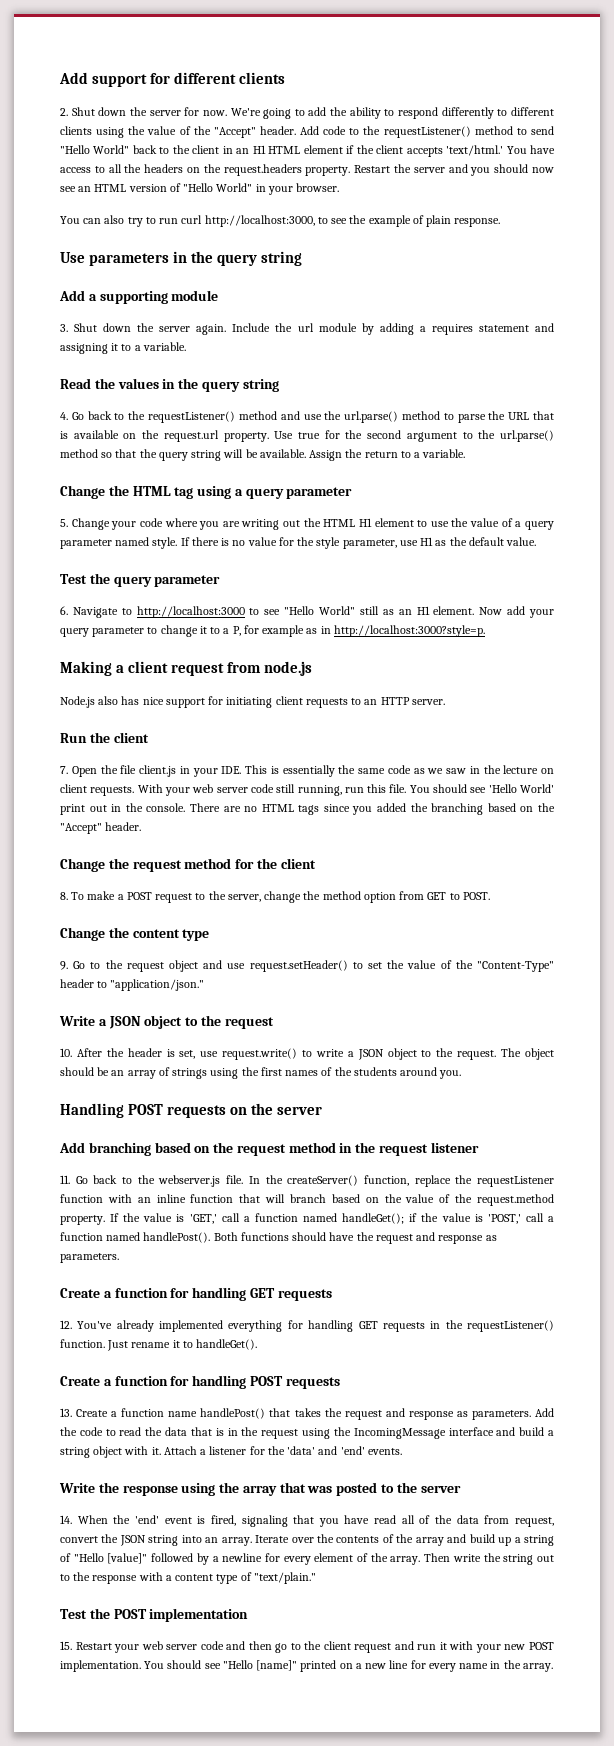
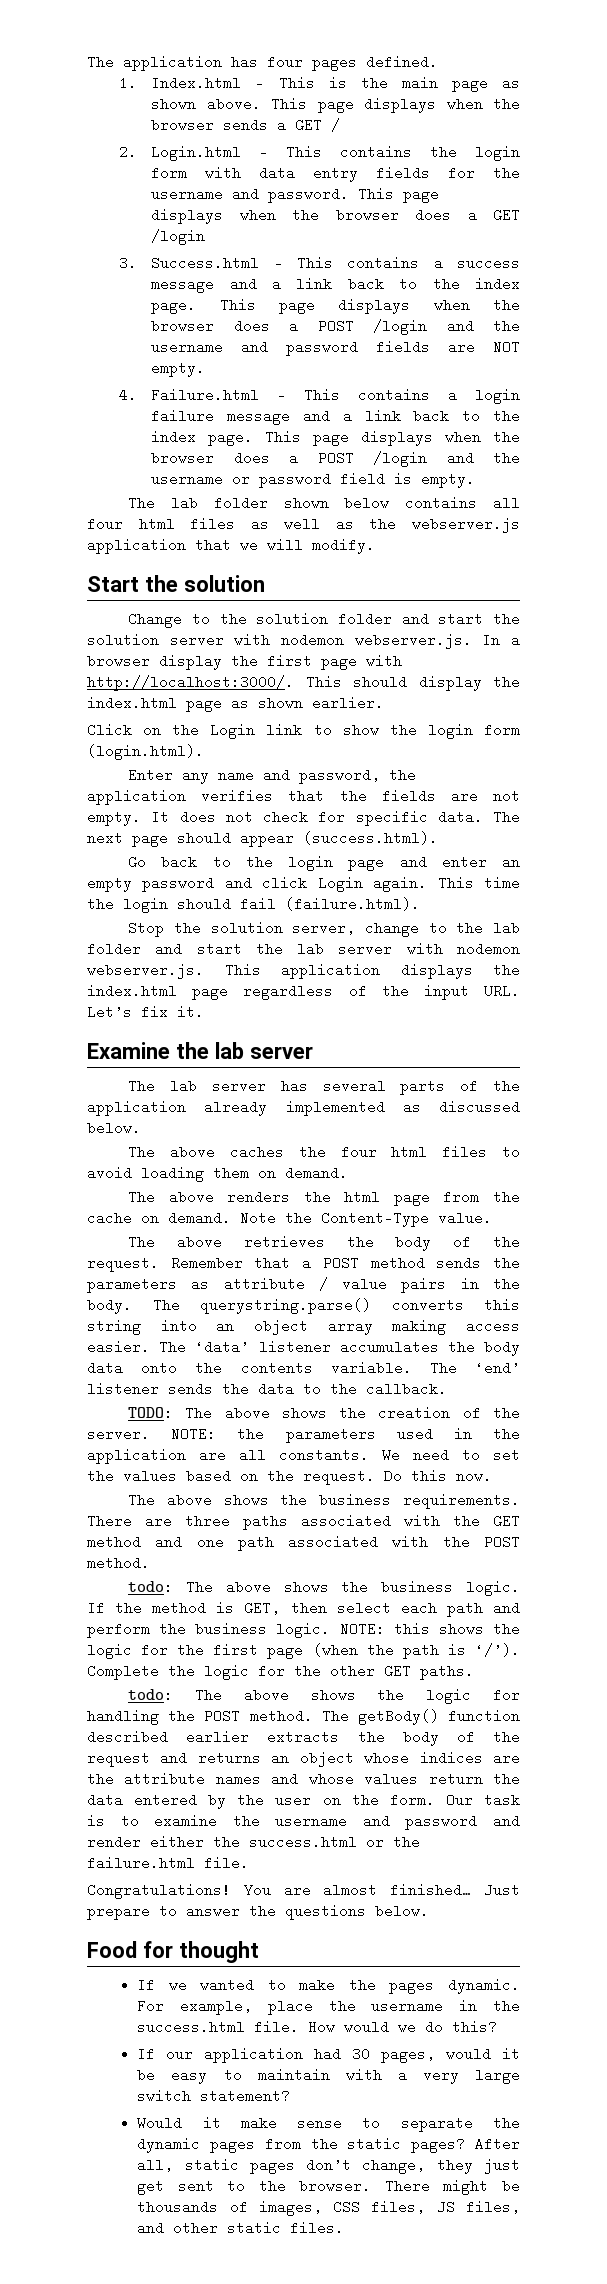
- Add support for different clients
- 2. Shut down the server for now. We're going to add the ability to respond differently to different clients using the value of the "Accept" header. Add code to the requestListener() method to send "Hello World" back to the client in an H1 HTML element if the client accepts 'text/html.' You have access to all the headers on the request.headers property. Restart the server and you should now see an HTML version of "Hello World" in your browser.
- You can also try to run curl http://localhost:3000, to see the example of plain response.
- Use parameters in the query string
- Add a supporting module
- 3. Shut down the server again. Include the url module by adding a requires statement and assigning it to a variable.
- Read the values in the query string
- 4. Go back to the requestListener() method and use the url.parse() method to parse the URL that is available on the request.url property. Use true for the second argument to the url.parse() method so that the query string will be available. Assign the return to a variable.
- Change the HTML tag using a query parameter
- 5. Change your code where you are writing out the HTML H1 element to use the value of a query parameter named style. If there is no value for the style parameter, use H1 as the default value.
- Test the query parameter
- 6. Navigate to http://localhost:3000 to see "Hello World" still as an H1 element. Now add your query parameter to change it to a P, for example as in http://localhost:3000?style=p.
- Making a client request from node.js
- Node.js also has nice support for initiating client requests to an HTTP server.
- Run the client
- 7. Open the file client.js in your IDE. This is essentially the same code as we saw in the lecture on client requests. With your web server code still running, run this file. You should see 'Hello World' print out in the console. There are no HTML tags since you added the branching based on the "Accept" header.
- Change the request method for the client
- 8. To make a POST request to the server, change the method option from GET to POST.
- Change the content type
- 9. Go to the request object and use request.setHeader() to set the value of the "Content-Type" header to "application/json."
- Write a JSON object to the request
- 10. After the header is set, use request.write() to write a JSON object to the request. The object should be an array of strings using the first names of the students around you.
- Handling POST requests on the server
- Add branching based on the request method in the request listener
- 11. Go back to the webserver.js file. In the createServer() function, replace the requestListener function with an inline function that will branch based on the value of the request.method property. If the value is 'GET,' call a function named handleGet(); if the value is 'POST,' call a function named handlePost(). Both functions should have the request and response as parameters.
- Create a function for handling GET requests
- 12. You've already implemented everything for handling GET requests in the requestListener() function. Just rename it to handleGet().
- Create a function for handling POST requests
- 13. Create a function name handlePost() that takes the request and response as parameters. Add the code to read the data that is in the request using the IncomingMessage interface and build a string object with it. Attach a listener for the 'data' and 'end' events.
- Write the response using the array that was posted to the server
- 14. When the 'end' event is fired, signaling that you have read all of the data from request, convert the JSON string into an array. Iterate over the contents of the array and build up a string of "Hello [value]" followed by a newline for every element of the array. Then write the string out to the response with a content type of "text/plain."
- Test the POST implementation
- 15. Restart your web server code and then go to the client request and run it with your new POST implementation. You should see "Hello [name]" printed on a new line for every name in the array.
+ The application has four pages defined.
+ 1. Index.html – This is the main page as shown above. This page displays when the browser sends a GET /
+ 2. Login.html – This contains the login form with data entry fields for the username and password. This page displays when the browser does a GET /login
+ 3. Success.html – This contains a success message and a link back to the index page. This page displays when the browser does a POST /login and the username and password fields are NOT empty.
+ 4. Failure.html – This contains a login failure message and a link back to the index page. This page displays when the browser does a POST /login and the username or password field is empty.
+ The lab folder shown below contains all four html files as well as the webserver.js application that we will modify.
+ Start the solution
+ Change to the solution folder and start the solution server with nodemon webserver.js. In a browser display the first page with http://localhost:3000/. This should display the index.html page as shown earlier.
+ Click on the Login link to show the login form (login.html).
+ Enter any name and password, the application verifies that the fields are not empty. It does not check for specific data. The next page should appear (success.html).
+ Go back to the login page and enter an empty password and click Login again. This time the login should fail (failure.html).
+ Stop the solution server, change to the lab folder and start the lab server with nodemon webserver.js. This application displays the index.html page regardless of the input URL. Let’s fix it.
+ Examine the lab server
+ The lab server has several parts of the application already implemented as discussed below.
+ The above caches the four html files to avoid loading them on demand.
+ The above renders the html page from the cache on demand. Note the Content-Type value.
+ The above retrieves the body of the request. Remember that a POST method sends the parameters as attribute / value pairs in the body. The querystring.parse() converts this string into an object array making access easier. The ‘data’ listener accumulates the body data onto the contents variable. The ‘end’ listener sends the data to the callback.
+ TODO: The above shows the creation of the server. NOTE: the parameters used in the application are all constants. We need to set the values based on the request. Do this now.
+ The above shows the business requirements. There are three paths associated with the GET method and one path associated with the POST method.
+ todo: The above shows the business logic. If the method is GET, then select each path and perform the business logic. NOTE: this shows the logic for the first page (when the path is ‘/’). Complete the logic for the other GET paths.
+ todo: The above shows the logic for handling the POST method. The getBody() function described earlier extracts the body of the request and returns an object whose indices are the attribute names and whose values return the data entered by the user on the form. Our task is to examine the username and password and render either the success.html or the failure.html file.
+ Congratulations! You are almost finished… Just prepare to answer the questions below.
+ Food for thought
+ If we wanted to make the pages dynamic. For example, place the username in the success.html file. How would we do this?
+ If our application had 30 pages, would it be easy to maintain with a very large switch statement?
+ Would it make sense to separate the dynamic pages from the static pages? After all, static pages don’t change, they just get sent to the browser. There might be thousands of images, CSS files, JS files, and other static files.

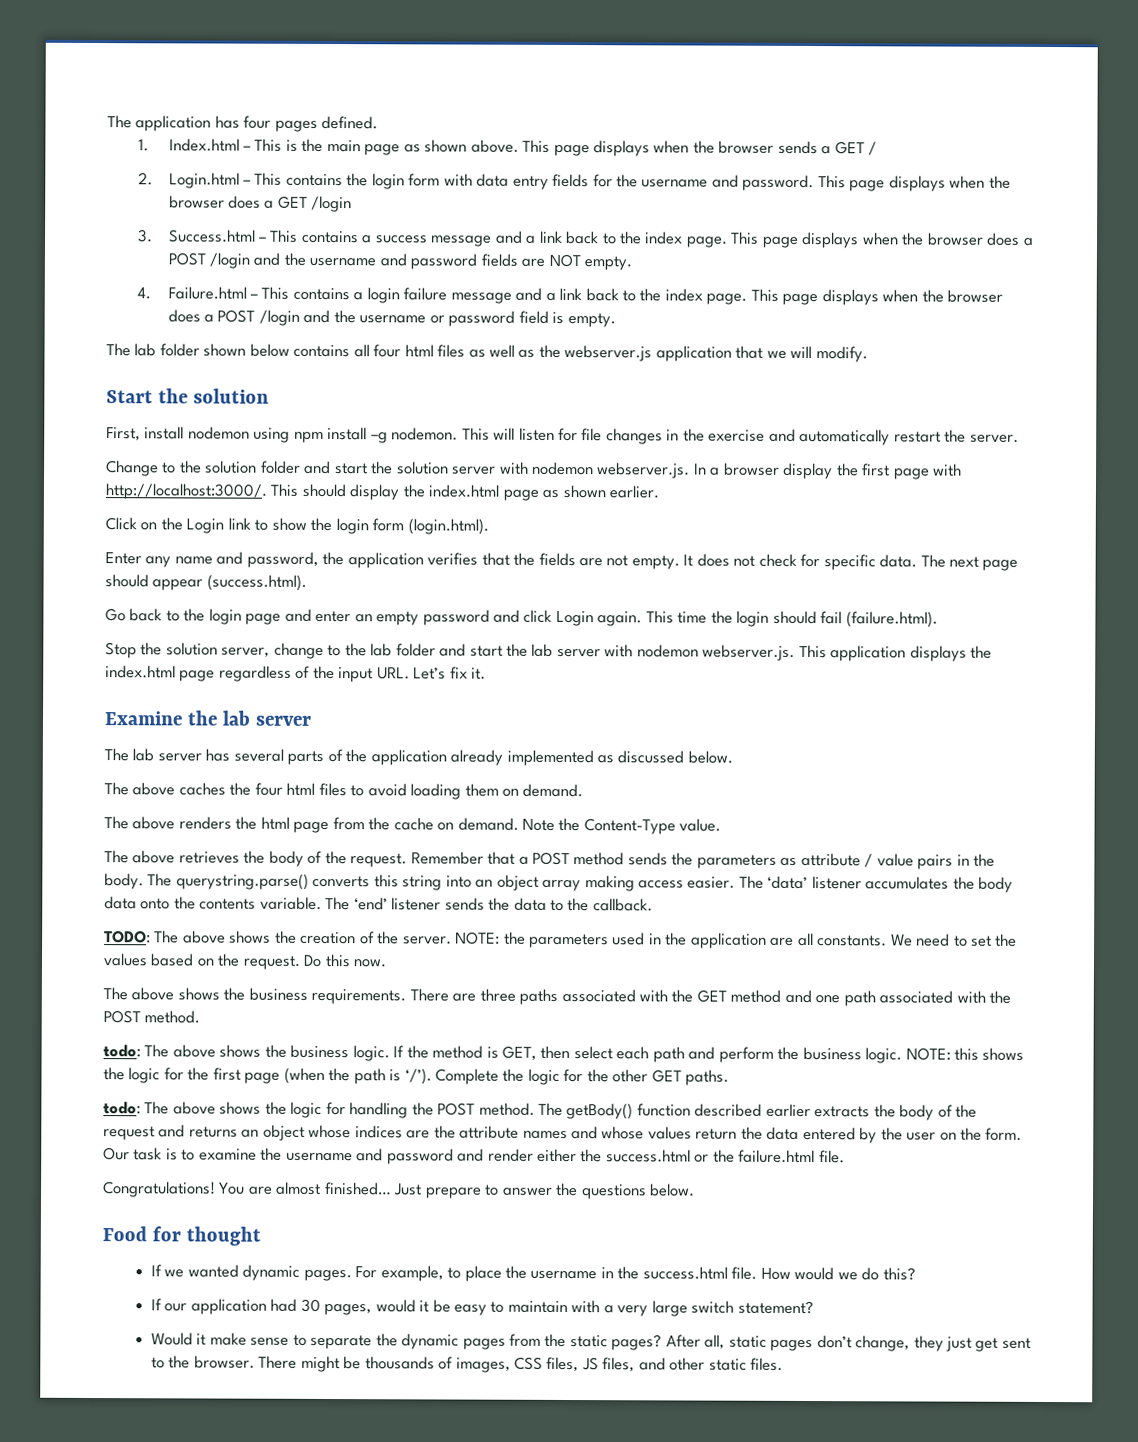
+ First, install nodemon using npm install –g nodemon. This will listen for file changes in the exercise and automatically restart the server.
- If we wanted to make the pages dynamic.
+ If we wanted dynamic pages.
- For example, place the username in the success.html file.
+ For example, to place the username in the success.html file.

